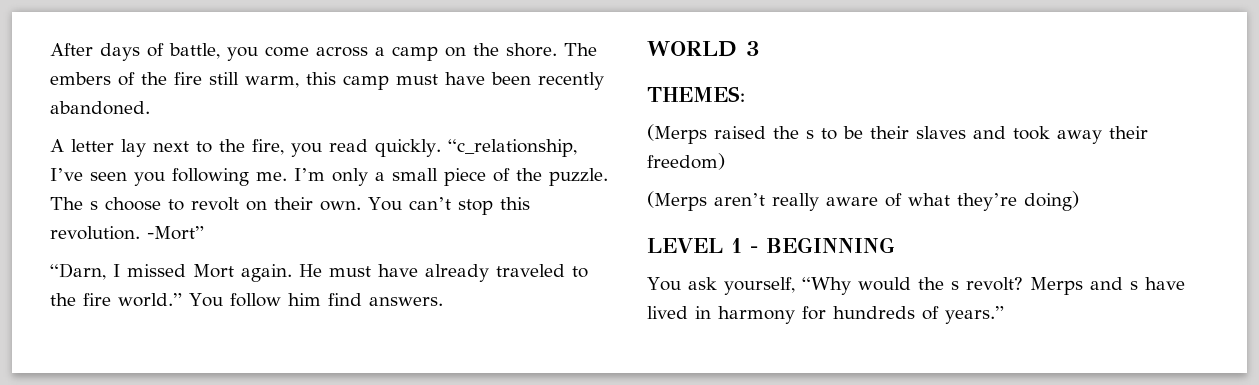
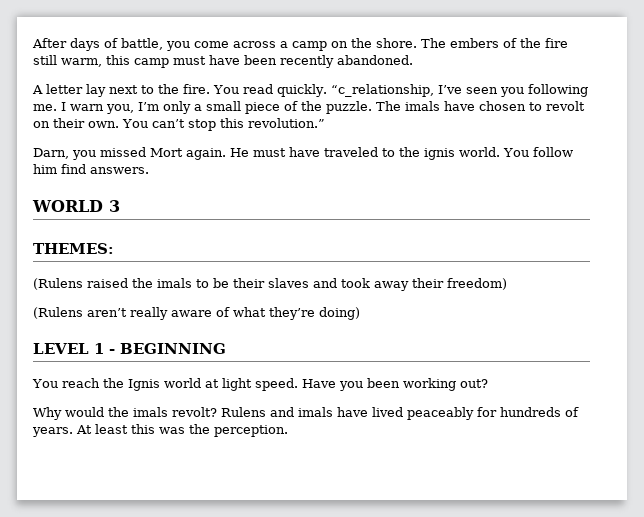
- A letter lay next to the fire, you read quickly.
+ A letter lay next to the fire. You read quickly.
- I’m only a small piece of the puzzle.
+ I warn you, I’m only a small piece of the puzzle.
- The s choose to revolt on their own.
+ The imals have chosen to revolt on their own.
- You can’t stop this revolution. -Mort”
- “Darn, I missed Mort again.
+ You can’t stop this revolution.”
+ Darn, you missed Mort again.
- He must have already traveled to the fire world.”
+ He must have traveled to the ignis world.
- (Merps raised the s to be their slaves and took away their freedom)
+ (Rulens raised the imals to be their slaves and took away their freedom)
- (Merps aren’t really aware of what they’re doing)
+ (Rulens aren’t really aware of what they’re doing)
- You ask yourself, “Why would the s revolt? Merps and s have lived in harmony for hundreds of years.”
+ You reach the Ignis world at light speed. Have you been working out?
+ Why would the imals revolt? Rulens and imals have lived peaceably for hundreds of years. At least this was the perception.

